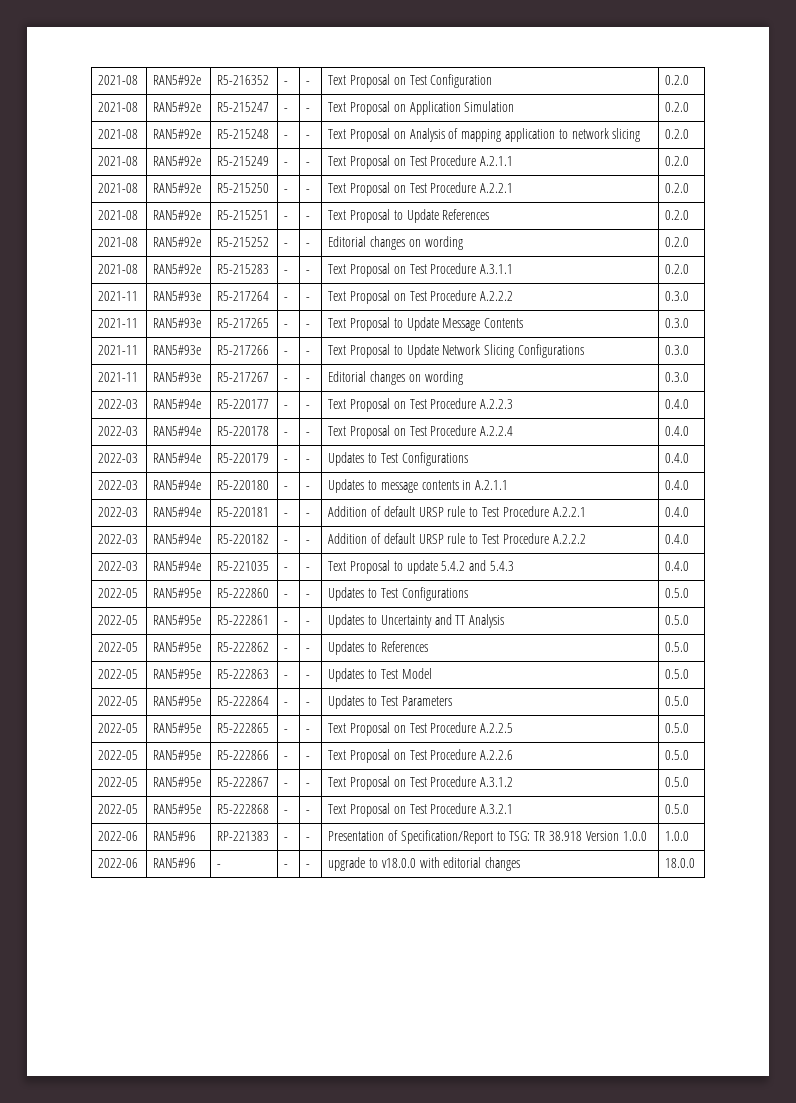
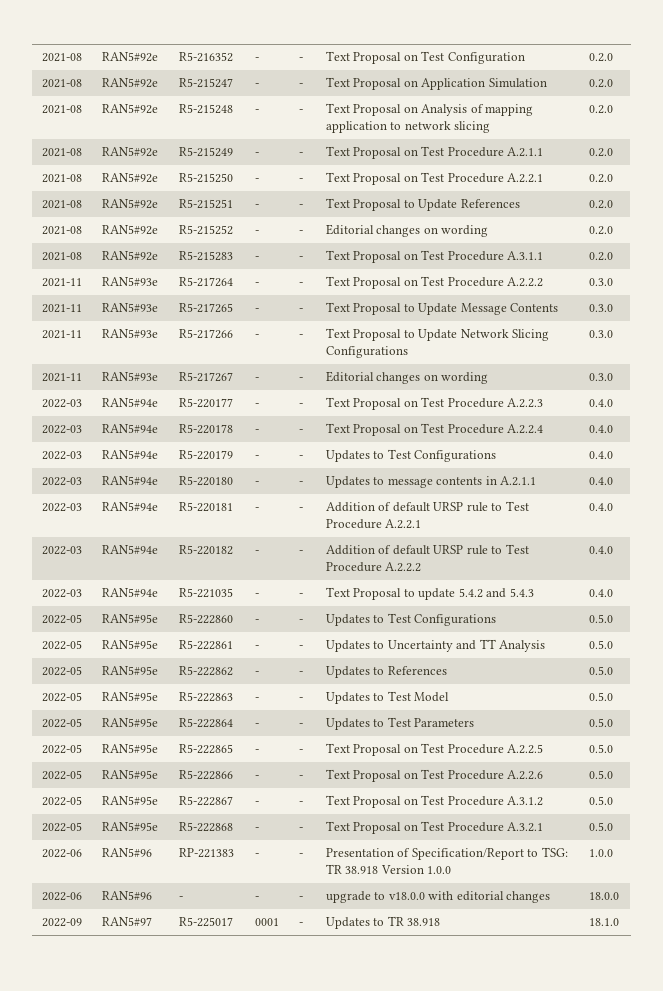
+ 2022-09 | RAN5#97 | R5-225017 | 0001 | - | Updates to TR 38.918 | 18.1.0

